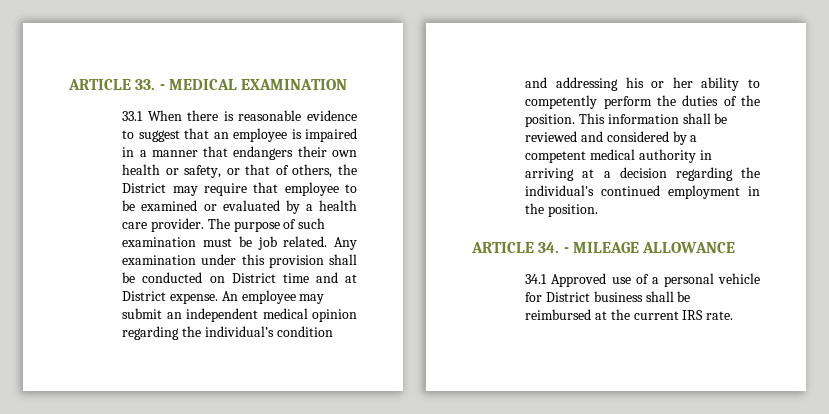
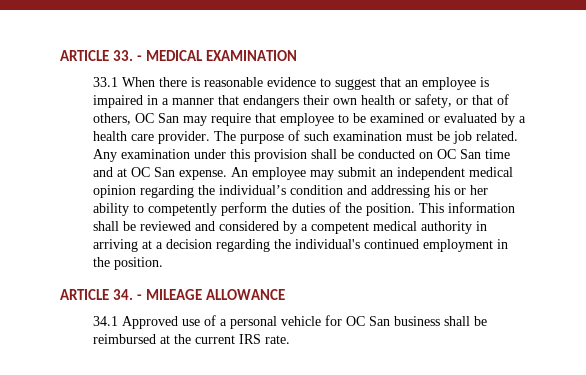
- 33.1 When there is reasonable evidence to suggest that an employee is impaired in a manner that endangers their own health or safety, or that of others, the District may require that employee to be examined or evaluated by a health care provider.
+ 33.1 When there is reasonable evidence to suggest that an employee is impaired in a manner that endangers their own health or safety, or that of others, OC San may require that employee to be examined or evaluated by a health care provider.
- Any examination under this provision shall be conducted on District time and at District expense.
+ Any examination under this provision shall be conducted on OC San time and at OC San expense.
- 34.1 Approved use of a personal vehicle for District business shall be reimbursed at the current IRS rate.
+ 34.1 Approved use of a personal vehicle for OC San business shall be reimbursed at the current IRS rate.

